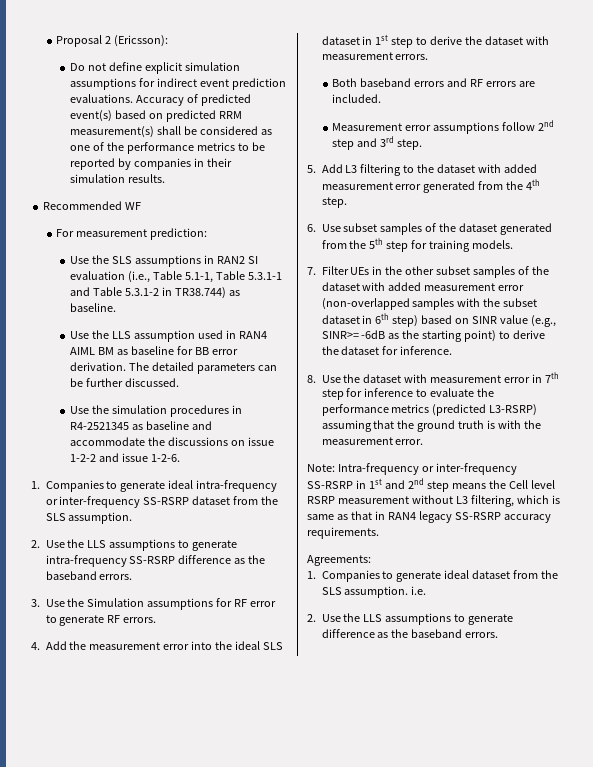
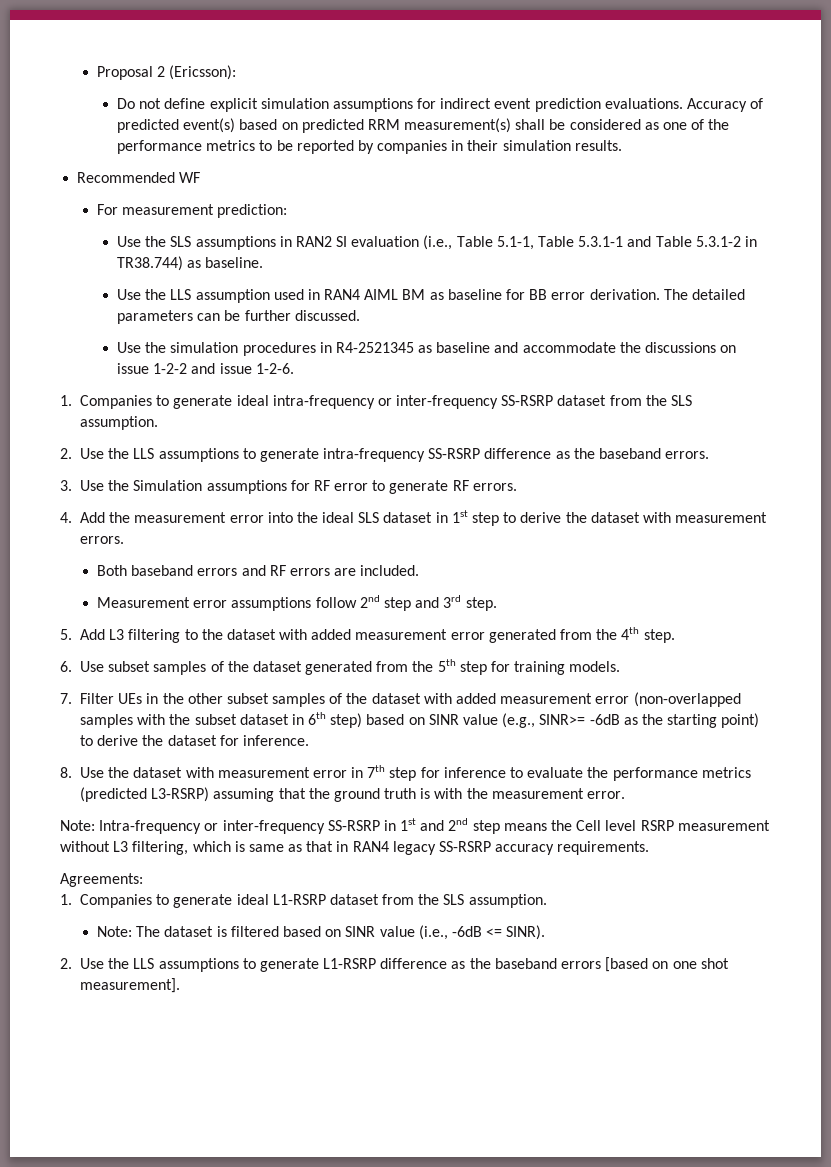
- 1. Companies to generate ideal dataset from the SLS assumption. i.e.
- 2. Use the LLS assumptions to generate difference as the baseband errors.
+ 1. Companies to generate ideal L1-RSRP dataset from the SLS assumption.
+ Note: The dataset is filtered based on SINR value (i.e., -6dB <= SINR).
+ 2. Use the LLS assumptions to generate L1-RSRP difference as the baseband errors [based on one shot measurement].

